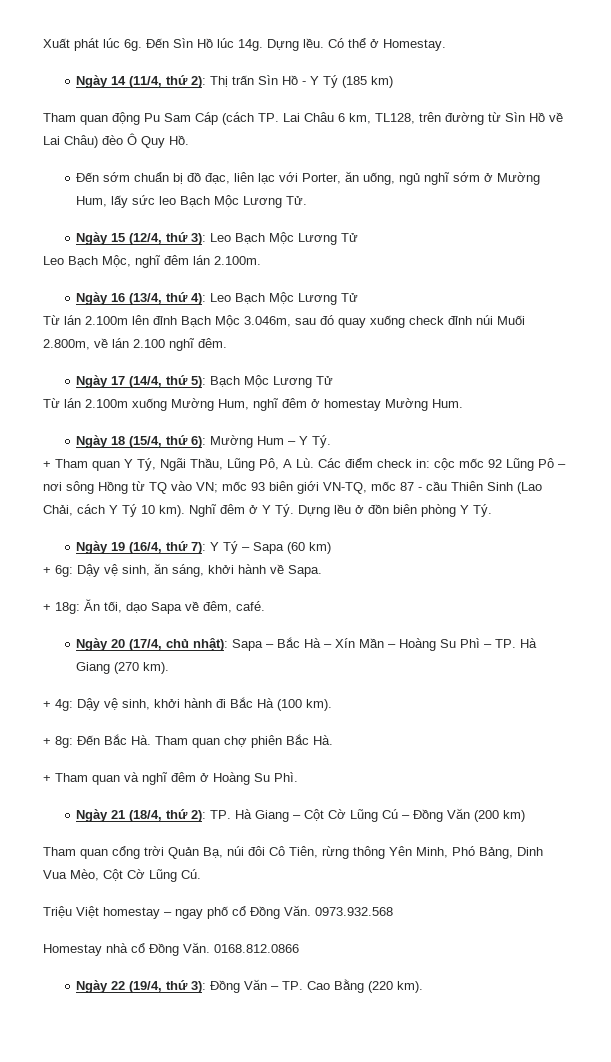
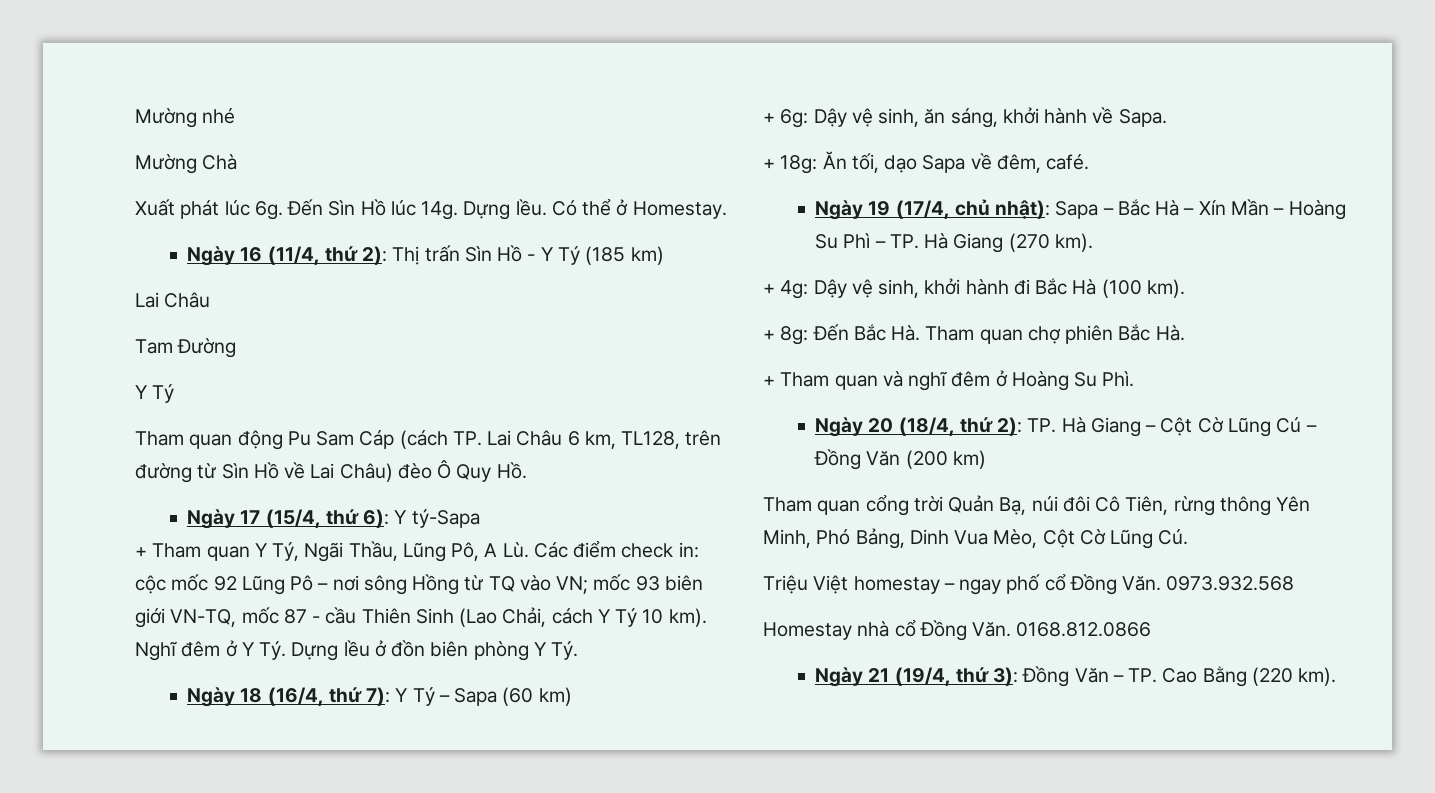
+ Mường nhé
+ Mường Chà
- Ngày 14 (11/4, thứ 2): Thị trấn Sìn Hồ - Y Tý (185 km)
+ Ngày 16 (11/4, thứ 2): Thị trấn Sìn Hồ - Y Tý (185 km)
+ Lai Châu
+ Tam Đường
+ Y Tý
- Đến sớm chuẩn bị đồ đạc, liên lạc với Porter, ăn uống, ngủ nghĩ sớm ở Mường Hum, lấy sức leo Bạch Mộc Lương Tử.
- Ngày 15 (12/4, thứ 3): Leo Bạch Mộc Lương Tử
- Leo Bạch Mộc, nghĩ đêm lán 2.100m.
- Ngày 16 (13/4, thứ 4): Leo Bạch Mộc Lương Tử
- Từ lán 2.100m lên đỉnh Bạch Mộc 3.046m, sau đó quay xuống check đỉnh núi Muối 2.800m, về lán 2.100 nghĩ đêm.
- Ngày 17 (14/4, thứ 5): Bạch Mộc Lương Tử
- Từ lán 2.100m xuống Mường Hum, nghĩ đêm ở homestay Mường Hum.
- Ngày 18 (15/4, thứ 6): Mường Hum – Y Tý.
+ Ngày 17 (15/4, thứ 6): Y tý-Sapa
- Ngày 19 (16/4, thứ 7): Y Tý – Sapa (60 km)
+ Ngày 18 (16/4, thứ 7): Y Tý – Sapa (60 km)
- Ngày 20 (17/4, chủ nhật): Sapa – Bắc Hà – Xín Mần – Hoàng Su Phì – TP. Hà Giang (270 km).
+ Ngày 19 (17/4, chủ nhật): Sapa – Bắc Hà – Xín Mần – Hoàng Su Phì – TP. Hà Giang (270 km).
- Ngày 21 (18/4, thứ 2): TP. Hà Giang – Cột Cờ Lũng Cú – Đồng Văn (200 km)
+ Ngày 20 (18/4, thứ 2): TP. Hà Giang – Cột Cờ Lũng Cú – Đồng Văn (200 km)
- Ngày 22 (19/4, thứ 3): Đồng Văn – TP. Cao Bằng (220 km).
+ Ngày 21 (19/4, thứ 3): Đồng Văn – TP. Cao Bằng (220 km).

